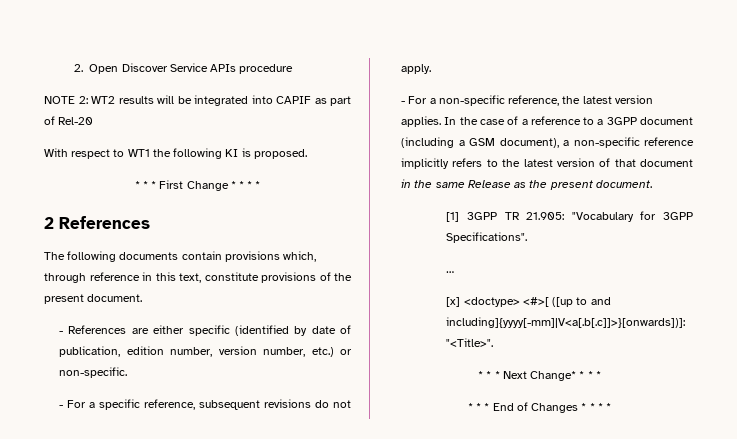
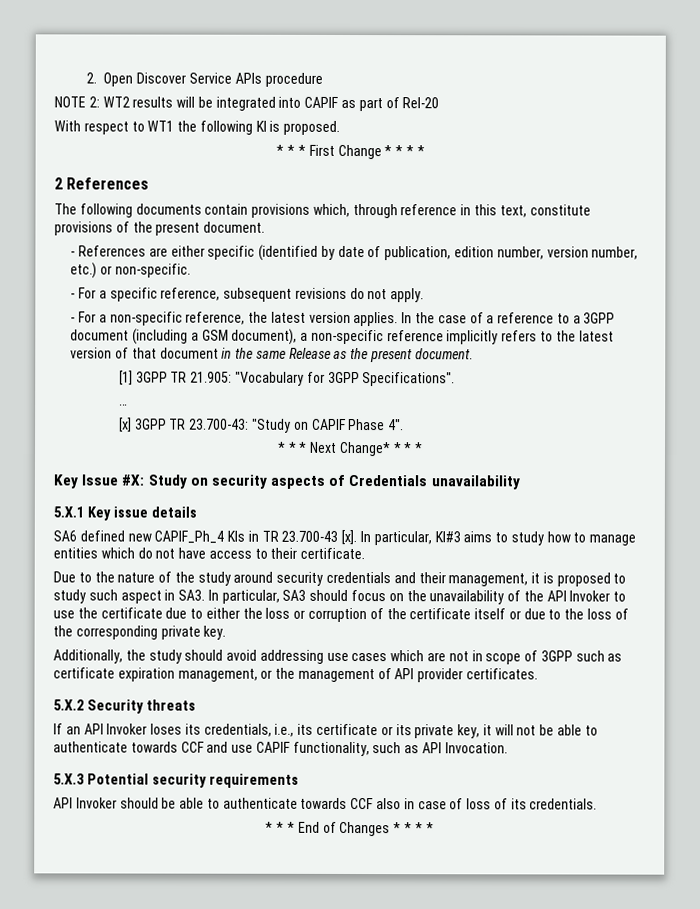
- [x] <doctype> <#>[ ([up to and including]{yyyy[-mm]|V<a[.b[.c]]>}[onwards])]: "<Title>".
+ [x] 3GPP TR 23.700-43: "Study on CAPIF Phase 4".
+ Key Issue #X: Study on security aspects of Credentials unavailability
+ 5.X.1 Key issue details
+ SA6 defined new CAPIF_Ph_4 KIs in TR 23.700-43 [x]. In particular, KI#3 aims to study how to manage entities which do not have access to their certificate.
+ Due to the nature of the study around security credentials and their management, it is proposed to study such aspect in SA3. In particular, SA3 should focus on the unavailability of the API Invoker to use the certificate due to either the loss or corruption of the certificate itself or due to the loss of the corresponding private key.
+ Additionally, the study should avoid addressing use cases which are not in scope of 3GPP such as certificate expiration management, or the management of API provider certificates.
+ 5.X.2 Security threats
+ If an API Invoker loses its credentials, i.e., its certificate or its private key, it will not be able to authenticate towards CCF and use CAPIF functionality, such as API Invocation.
+ 5.X.3 Potential security requirements
+ API Invoker should be able to authenticate towards CCF also in case of loss of its credentials.

